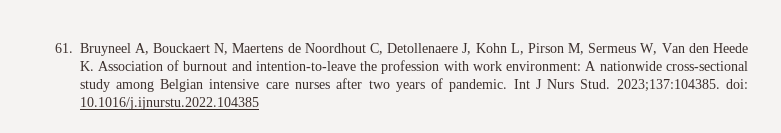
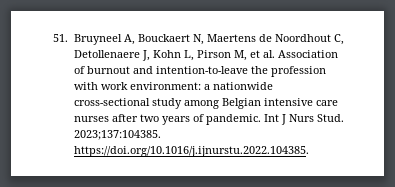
- 61. Bruyneel A, Bouckaert N, Maertens de Noordhout C, Detollenaere J, Kohn L, Pirson M, Sermeus W, Van den Heede K. Association of burnout and intention-to-leave the profession with work environment: A nationwide cross-sectional study among Belgian intensive care nurses after two years of pandemic.
+ 51. Bruyneel A, Bouckaert N, Maertens de Noordhout C, Detollenaere J, Kohn L, Pirson M, et al. Association of burnout and intention-to-leave the profession with work environment: a nationwide cross-sectional study among Belgian intensive care nurses after two years of pandemic.
- 2023;137:104385. doi: 10.1016/j.ijnurstu.2022.104385
+ 2023;137:104385. https://doi.org/10.1016/j.ijnurstu.2022.104385.

